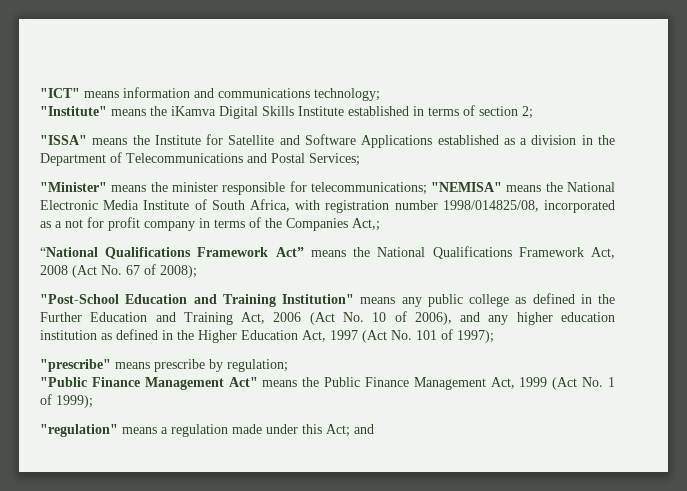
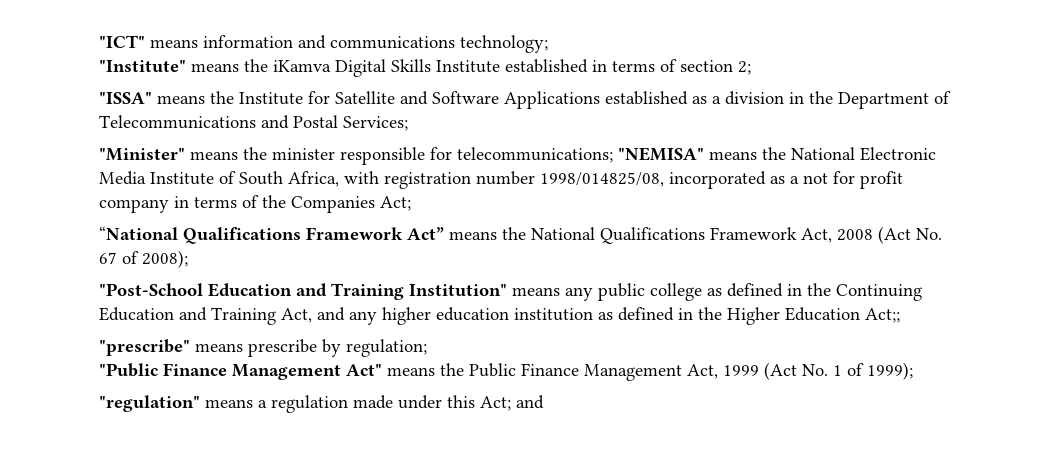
- "Minister" means the minister responsible for telecommunications; "NEMISA" means the National Electronic Media Institute of South Africa, with registration number 1998/014825/08, incorporated as a not for profit company in terms of the Companies Act,;
+ "Minister" means the minister responsible for telecommunications; "NEMISA" means the National Electronic Media Institute of South Africa, with registration number 1998/014825/08, incorporated as a not for profit company in terms of the Companies Act;
- "Post-School Education and Training Institution" means any public college as defined in the Further Education and Training Act, 2006 (Act No. 10 of 2006), and any higher education institution as defined in the Higher Education Act, 1997 (Act No. 101 of 1997);
+ "Post-School Education and Training Institution" means any public college as defined in the Continuing Education and Training Act, and any higher education institution as defined in the Higher Education Act;;

